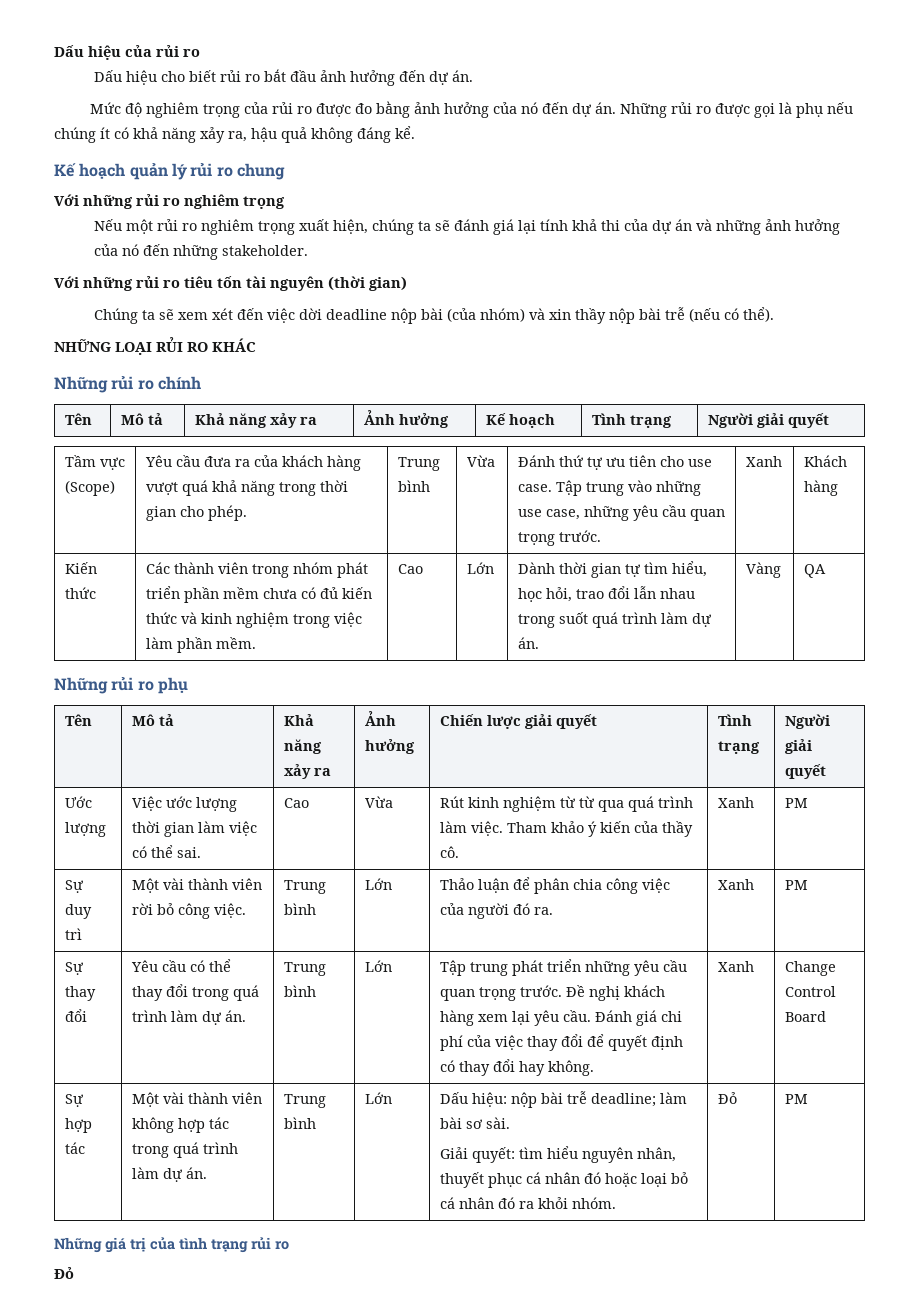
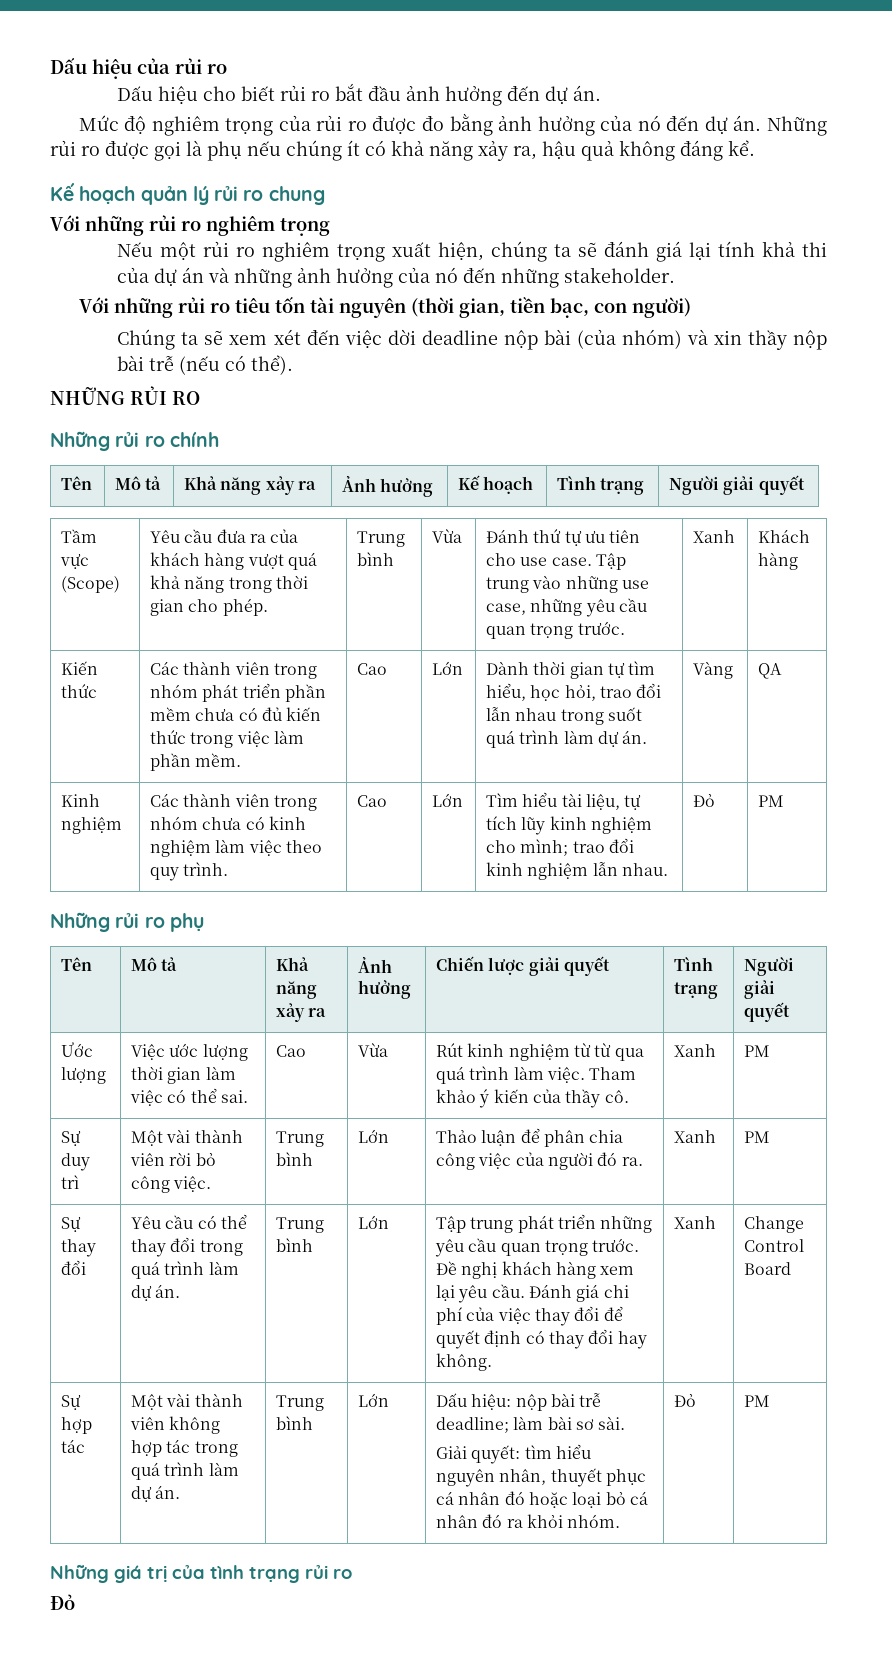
- Với những rủi ro tiêu tốn tài nguyên (thời gian)
+ Với những rủi ro tiêu tốn tài nguyên (thời gian, tiền bạc, con người)
- NHỮNG LOẠI RỦI RO KHÁC
+ NHỮNG RỦI RO
- Các thành viên trong nhóm phát triển phần mềm chưa có đủ kiến thức và kinh nghiệm trong việc làm phần mềm.
+ Các thành viên trong nhóm phát triển phần mềm chưa có đủ kiến thức trong việc làm phần mềm.
+ Kinh nghiệm | Các thành viên trong nhóm chưa có kinh nghiệm làm việc theo quy trình. | Cao | Lớn | Tìm hiểu tài liệu, tự tích lũy kinh nghiệm cho mình; trao đổi kinh nghiệm lẫn nhau. | Đỏ | PM

